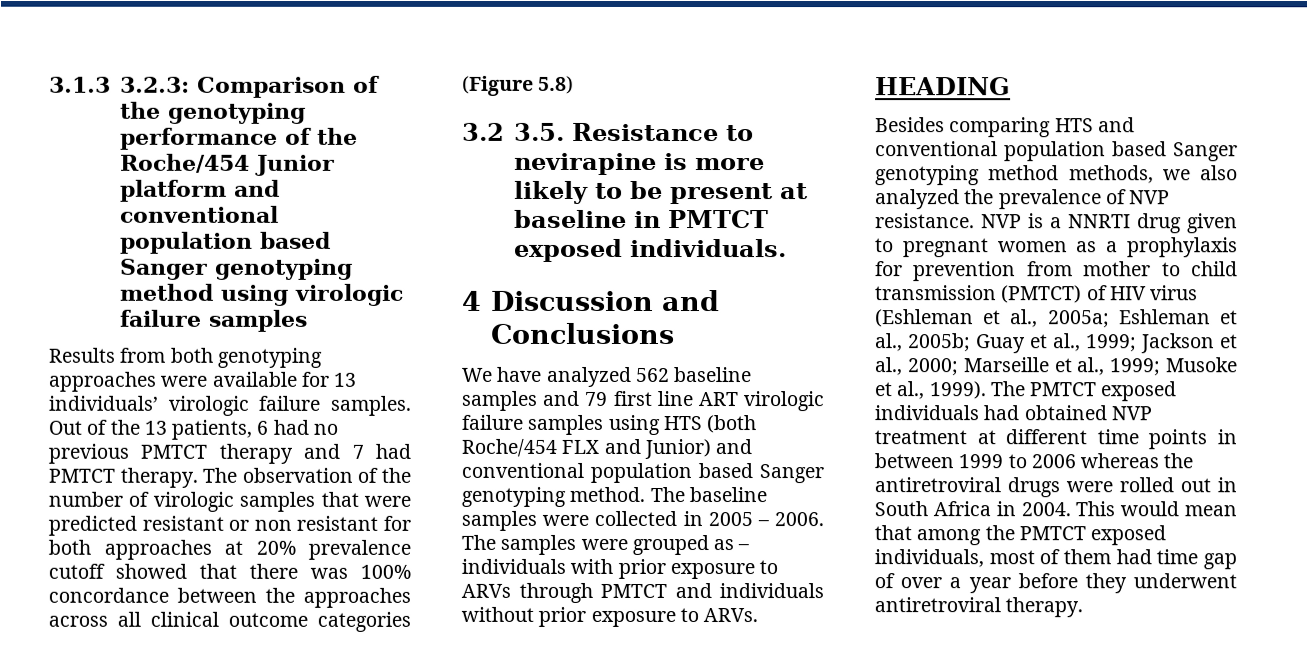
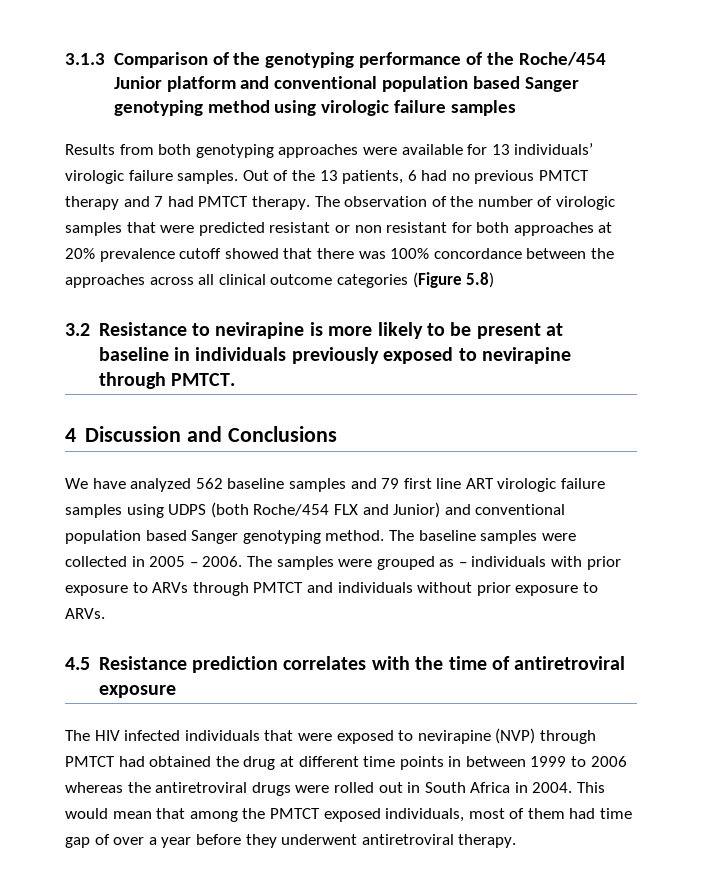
- 3.1.3 3.2.3: Comparison of the genotyping performance of the Roche/454 Junior platform and conventional population based Sanger genotyping method using virologic failure samples
+ 3.1.3 Comparison of the genotyping performance of the Roche/454 Junior platform and conventional population based Sanger genotyping method using virologic failure samples
- 3.2 3.5. Resistance to nevirapine is more likely to be present at baseline in PMTCT exposed individuals.
+ 3.2 Resistance to nevirapine is more likely to be present at baseline in individuals previously exposed to nevirapine through PMTCT.
- We have analyzed 562 baseline samples and 79 first line ART virologic failure samples using HTS (both Roche/454 FLX and Junior) and conventional population based Sanger genotyping method.
+ We have analyzed 562 baseline samples and 79 first line ART virologic failure samples using UDPS (both Roche/454 FLX and Junior) and conventional population based Sanger genotyping method.
- HEADING
- Besides comparing HTS and conventional population based Sanger genotyping method methods, we also analyzed the prevalence of NVP resistance. NVP is a NNRTI drug given to pregnant women as a prophylaxis for prevention from mother to child transmission (PMTCT) of HIV virus (Eshleman et al., 2005a; Eshleman et al., 2005b; Guay et al., 1999; Jackson et al., 2000; Marseille et al., 1999; Musoke et al., 1999). The PMTCT exposed individuals had obtained NVP treatment at different time points in between 1999 to 2006 whereas the antiretroviral drugs were rolled out in South Africa in 2004.
+ 4.5 Resistance prediction correlates with the time of antiretroviral exposure
+ The HIV infected individuals that were exposed to nevirapine (NVP) through PMTCT had obtained the drug at different time points in between 1999 to 2006 whereas the antiretroviral drugs were rolled out in South Africa in 2004.

